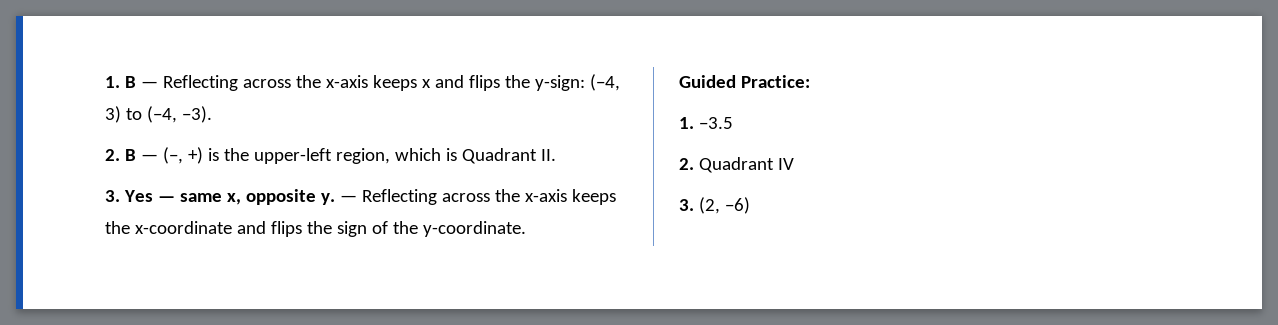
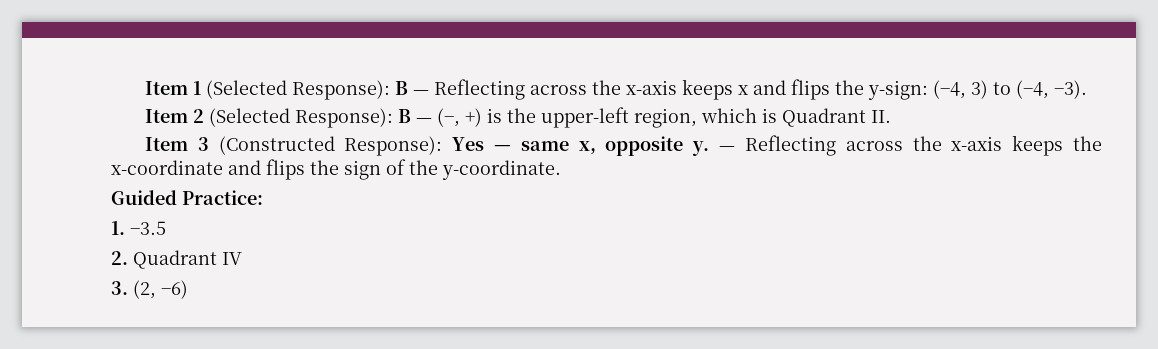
- 1. B — Reflecting across the x-axis keeps x and flips the y-sign: (−4, 3) to (−4, −3).
+ Item 1 (Selected Response): B — Reflecting across the x-axis keeps x and flips the y-sign: (−4, 3) to (−4, −3).
- 2. B — (−, +) is the upper-left region, which is Quadrant II.
+ Item 2 (Selected Response): B — (−, +) is the upper-left region, which is Quadrant II.
- 3. Yes — same x, opposite y.
+ Item 3 (Constructed Response): Yes — same x, opposite y.

